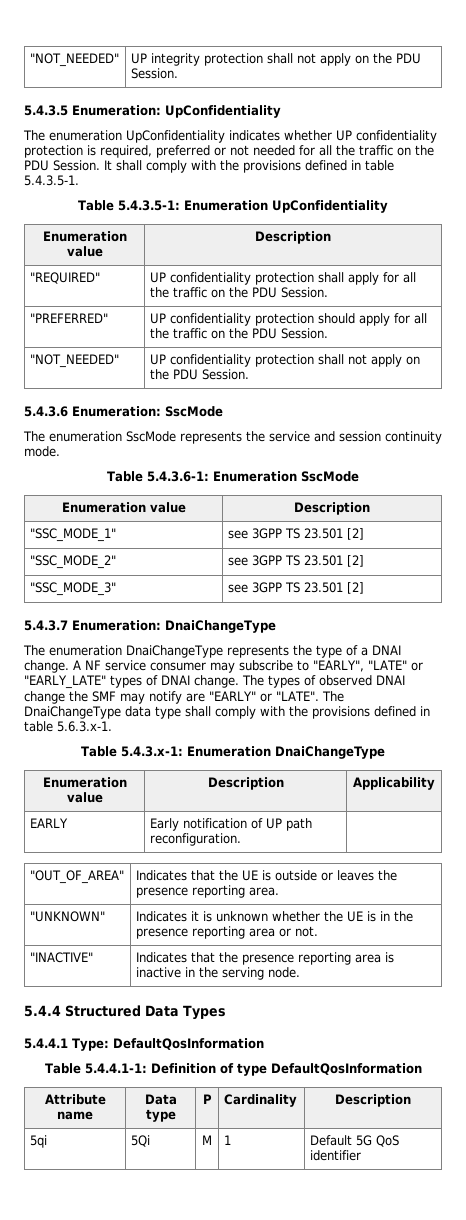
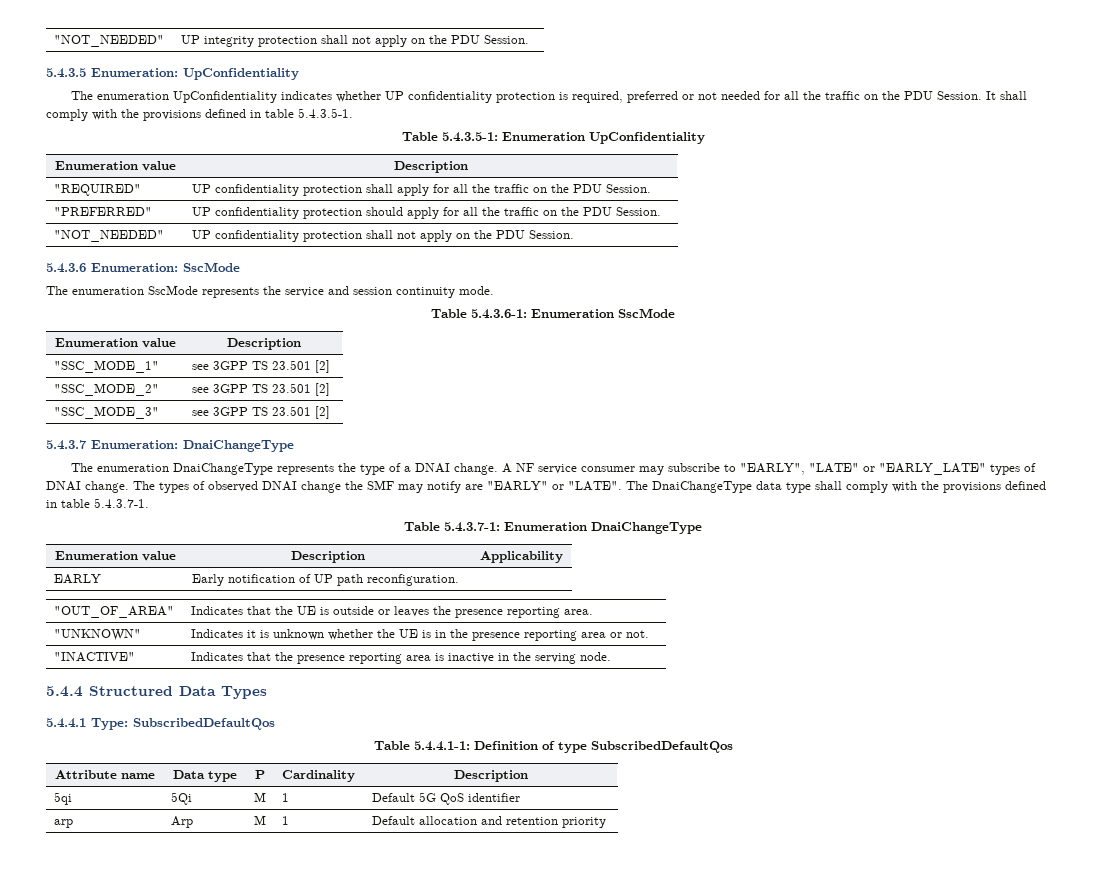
- The DnaiChangeType data type shall comply with the provisions defined in table 5.6.3.x-1.
- Table 5.4.3.x-1: Enumeration DnaiChangeType
+ The DnaiChangeType data type shall comply with the provisions defined in table 5.4.3.7-1.
+ Table 5.4.3.7-1: Enumeration DnaiChangeType
- 5.4.4.1 Type: DefaultQosInformation
+ 5.4.4.1 Type: SubscribedDefaultQos
- Table 5.4.4.1-1: Definition of type DefaultQosInformation
+ Table 5.4.4.1-1: Definition of type SubscribedDefaultQos
+ arp | Arp | M | 1 | Default allocation and retention priority

